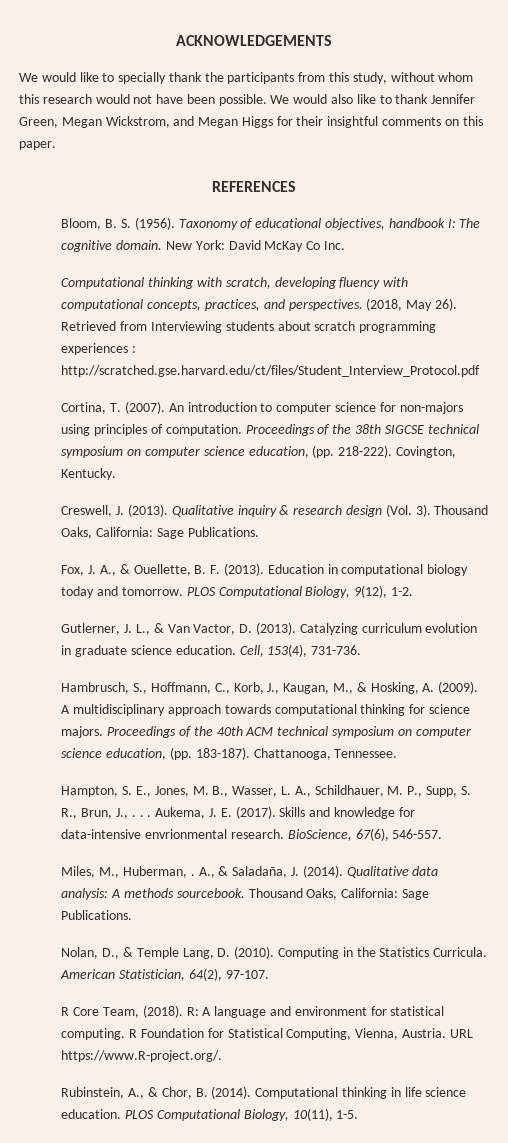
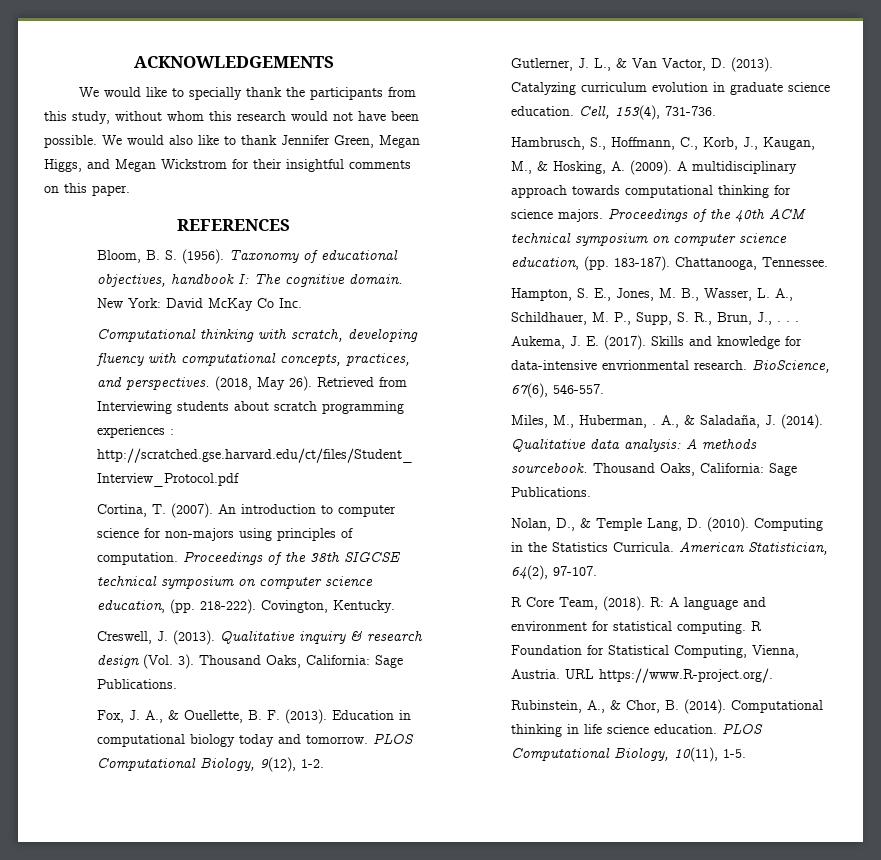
- We would also like to thank Jennifer Green, Megan Wickstrom, and Megan Higgs for their insightful comments on this paper.
+ We would also like to thank Jennifer Green, Megan Higgs, and Megan Wickstrom for their insightful comments on this paper.

